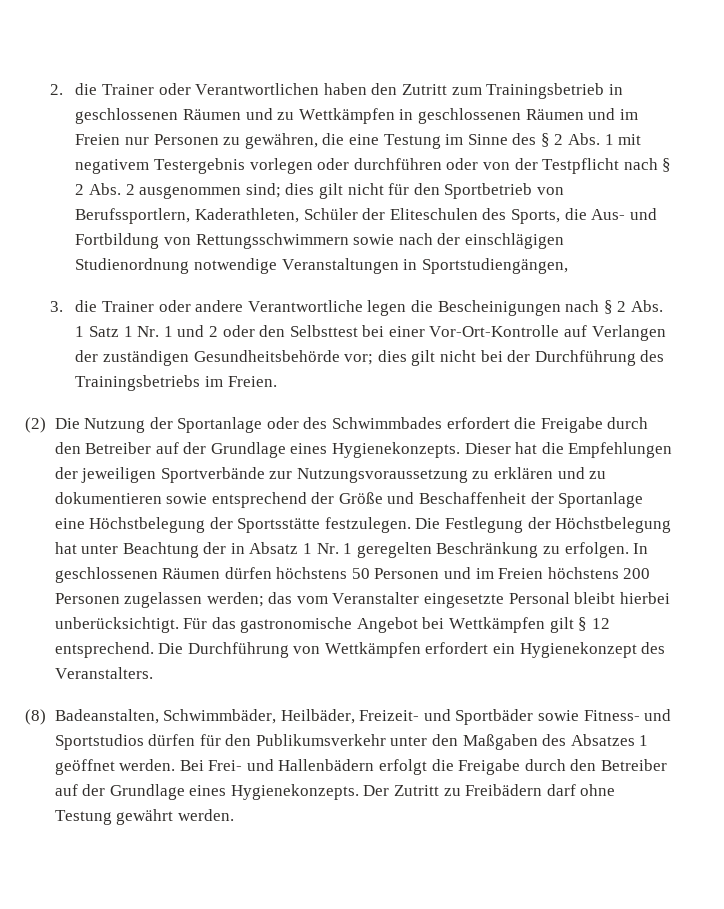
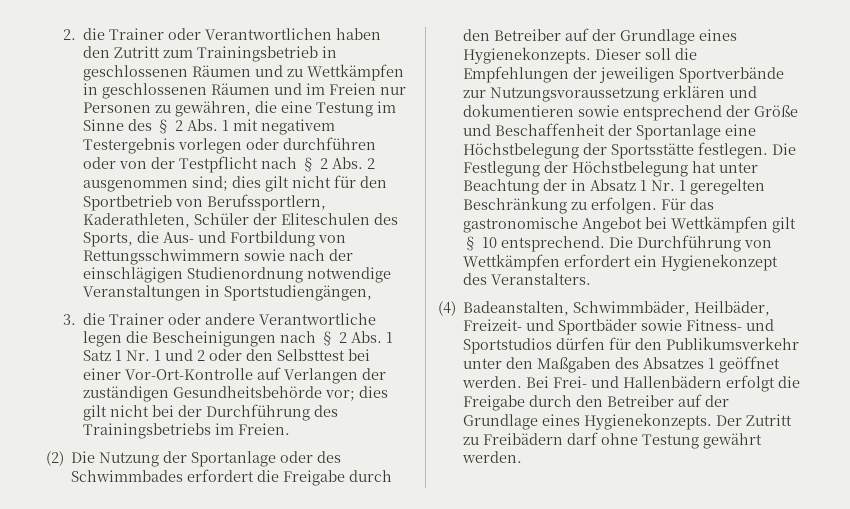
- Dieser hat die Empfehlungen der jeweiligen Sportverbände zur Nutzungsvoraussetzung zu erklären und zu dokumentieren sowie entsprechend der Größe und Beschaffenheit der Sportanlage eine Höchstbelegung der Sportsstätte festzulegen.
+ Dieser soll die Empfehlungen der jeweiligen Sportverbände zur Nutzungsvoraussetzung erklären und dokumentieren sowie entsprechend der Größe und Beschaffenheit der Sportanlage eine Höchstbelegung der Sportsstätte festlegen.
- In geschlossenen Räumen dürfen höchstens 50 Personen und im Freien höchstens 200 Personen zugelassen werden; das vom Veranstalter eingesetzte Personal bleibt hierbei unberücksichtigt.
- Für das gastronomische Angebot bei Wettkämpfen gilt § 12 entsprechend.
+ Für das gastronomische Angebot bei Wettkämpfen gilt § 10 entsprechend.
- (8) Badeanstalten, Schwimmbäder, Heilbäder, Freizeit- und Sportbäder sowie Fitness- und Sportstudios dürfen für den Publikumsverkehr unter den Maßgaben des Absatzes 1 geöffnet werden.
+ (4) Badeanstalten, Schwimmbäder, Heilbäder, Freizeit- und Sportbäder sowie Fitness- und Sportstudios dürfen für den Publikumsverkehr unter den Maßgaben des Absatzes 1 geöffnet werden.

